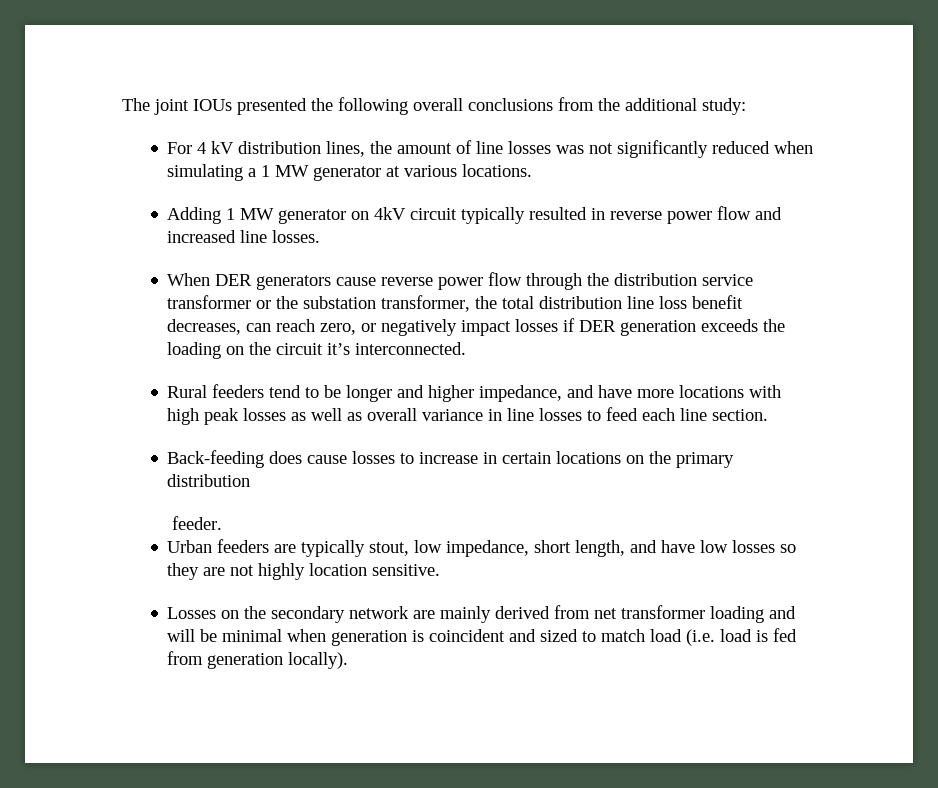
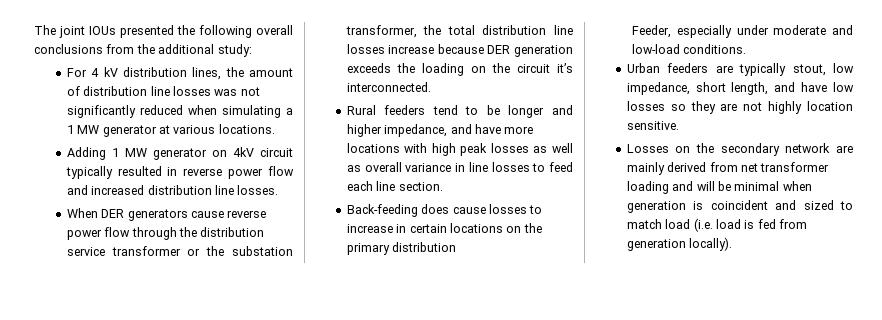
- For 4 kV distribution lines, the amount of line losses was not significantly reduced when simulating a 1 MW generator at various locations.
+ For 4 kV distribution lines, the amount of distribution line losses was not significantly reduced when simulating a 1 MW generator at various locations.
- Adding 1 MW generator on 4kV circuit typically resulted in reverse power flow and increased line losses.
+ Adding 1 MW generator on 4kV circuit typically resulted in reverse power flow and increased distribution line losses.
- When DER generators cause reverse power flow through the distribution service transformer or the substation transformer, the total distribution line loss benefit decreases, can reach zero, or negatively impact losses if DER generation exceeds the loading on the circuit it’s interconnected.
+ When DER generators cause reverse power flow through the distribution service transformer or the substation transformer, the total distribution line losses increase because DER generation exceeds the loading on the circuit it’s interconnected.
- feeder.
+ Feeder, especially under moderate and low-load conditions.

